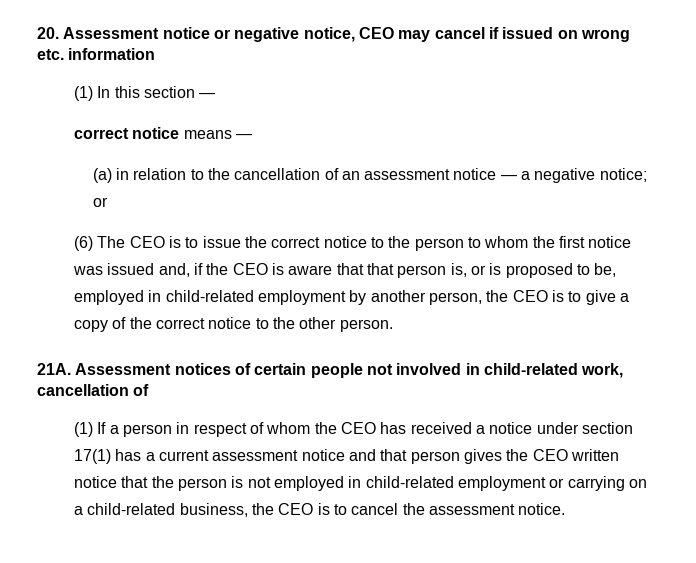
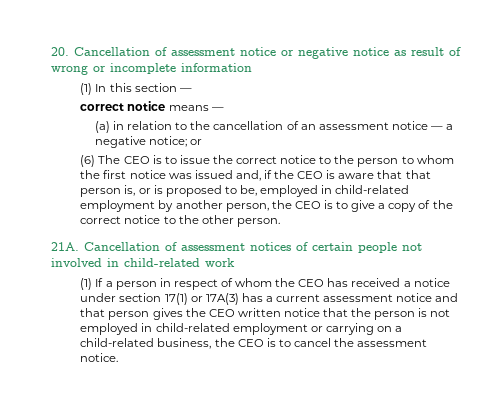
- 20. Assessment notice or negative notice, CEO may cancel if issued on wrong etc. information
+ 20. Cancellation of assessment notice or negative notice as result of wrong or incomplete information
- Assessment notices of certain people not involved in child-related work, cancellation of
+ Cancellation of assessment notices of certain people not involved in child-related work
- (1) If a person in respect of whom the CEO has received a notice under section 17(1) has a current assessment notice and that person gives the CEO written notice that the person is not employed in child-related employment or carrying on a child-related business, the CEO is to cancel the assessment notice.
+ (1) If a person in respect of whom the CEO has received a notice under section 17(1) or 17A(3) has a current assessment notice and that person gives the CEO written notice that the person is not employed in child-related employment or carrying on a child-related business, the CEO is to cancel the assessment notice.

